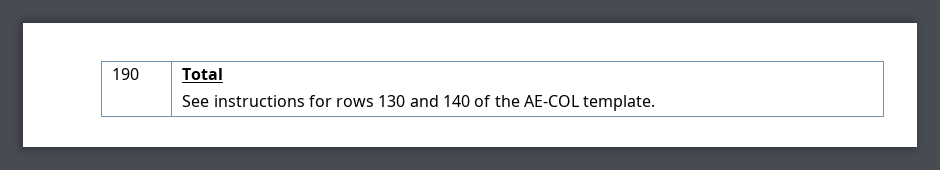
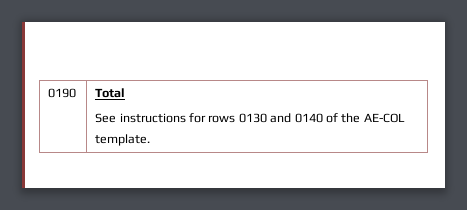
- 190 | Total
- See instructions for rows 130 and 140 of the AE-COL template.
+ 0190 | Total
+ See instructions for rows 0130 and 0140 of the AE-COL template.

